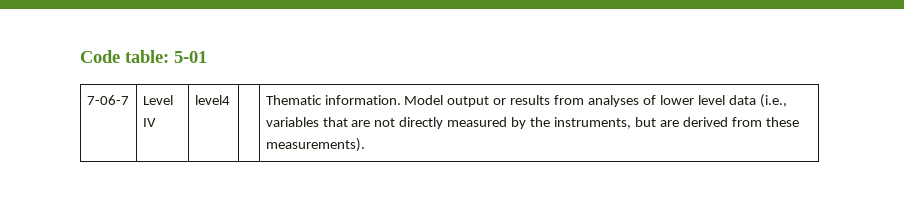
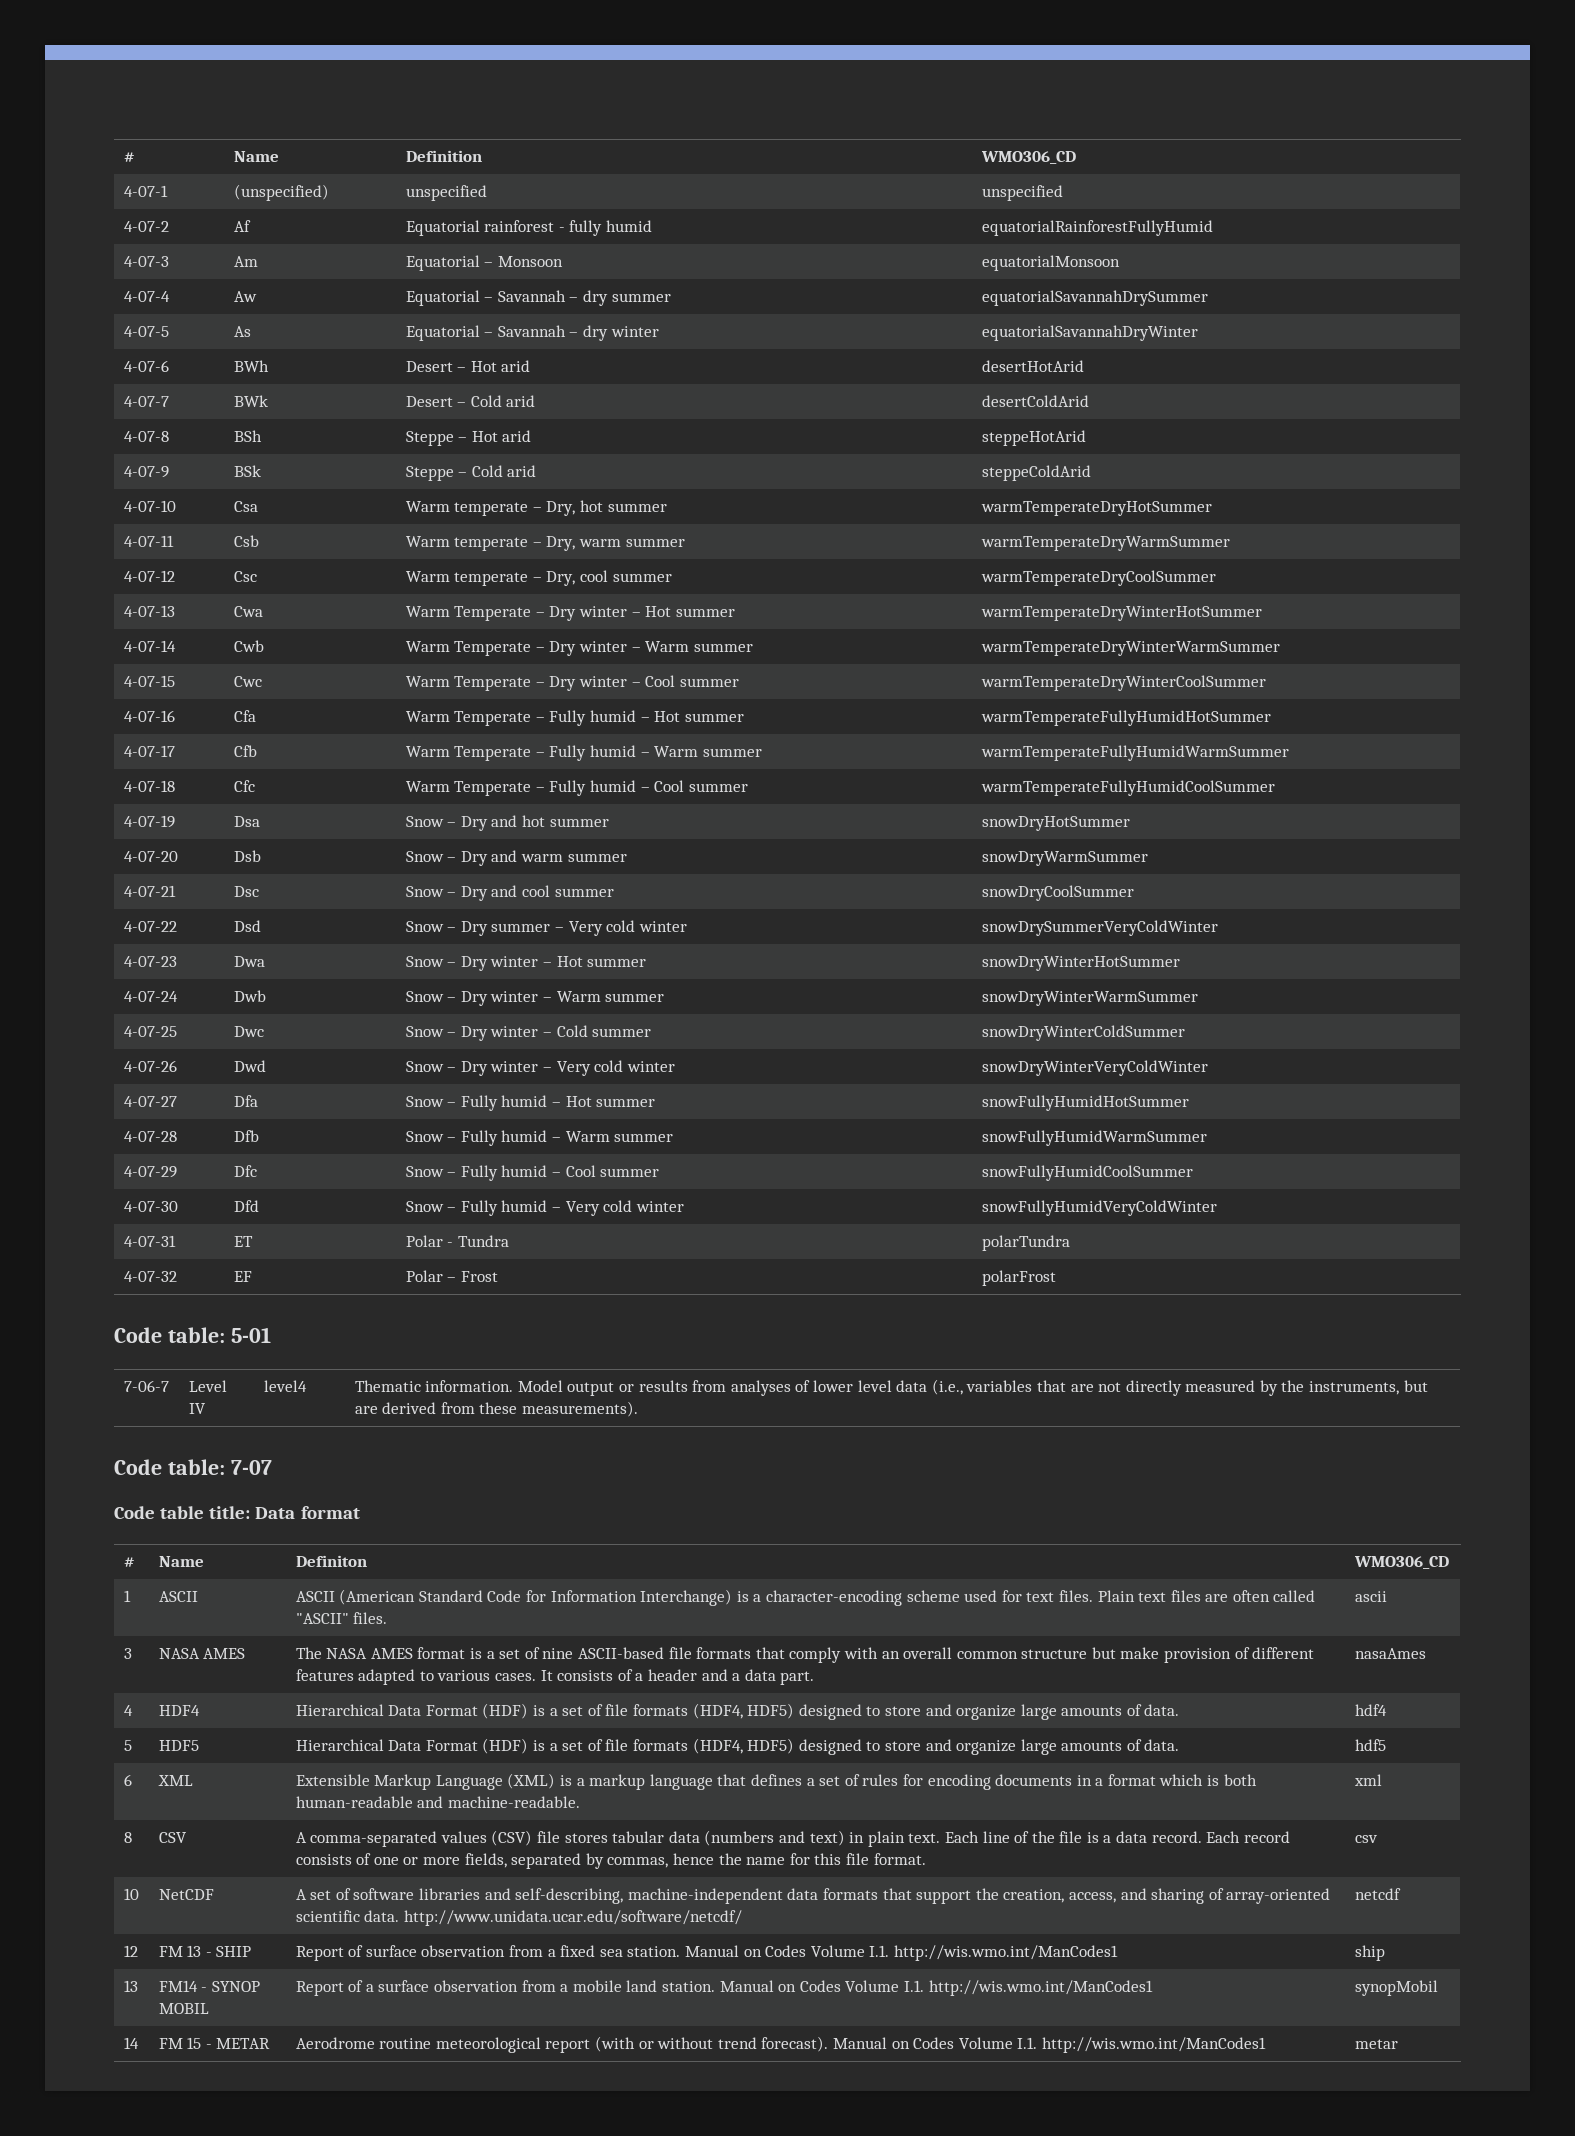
+ # | Name | Definition | WMO306_CD
+ 4-07-1 | (unspecified) | unspecified | unspecified
+ 4-07-2 | Af | Equatorial rainforest - fully humid | equatorialRainforestFullyHumid
+ 4-07-3 | Am | Equatorial – Monsoon | equatorialMonsoon
+ 4-07-4 | Aw | Equatorial – Savannah – dry summer | equatorialSavannahDrySummer
+ 4-07-5 | As | Equatorial – Savannah – dry winter | equatorialSavannahDryWinter
+ 4-07-6 | BWh | Desert – Hot arid | desertHotArid
+ 4-07-7 | BWk | Desert – Cold arid | desertColdArid
+ 4-07-8 | BSh | Steppe – Hot arid | steppeHotArid
+ 4-07-9 | BSk | Steppe – Cold arid | steppeColdArid
+ 4-07-10 | Csa | Warm temperate – Dry, hot summer | warmTemperateDryHotSummer
+ 4-07-11 | Csb | Warm temperate – Dry, warm summer | warmTemperateDryWarmSummer
+ 4-07-12 | Csc | Warm temperate – Dry, cool summer | warmTemperateDryCoolSummer
+ 4-07-13 | Cwa | Warm Temperate – Dry winter – Hot summer | warmTemperateDryWinterHotSummer
+ 4-07-14 | Cwb | Warm Temperate – Dry winter – Warm summer | warmTemperateDryWinterWarmSummer
+ 4-07-15 | Cwc | Warm Temperate – Dry winter – Cool summer | warmTemperateDryWinterCoolSummer
+ 4-07-16 | Cfa | Warm Temperate – Fully humid – Hot summer | warmTemperateFullyHumidHotSummer
+ 4-07-17 | Cfb | Warm Temperate – Fully humid – Warm summer | warmTemperateFullyHumidWarmSummer
+ 4-07-18 | Cfc | Warm Temperate – Fully humid – Cool summer | warmTemperateFullyHumidCoolSummer
+ 4-07-19 | Dsa | Snow – Dry and hot summer | snowDryHotSummer
+ 4-07-20 | Dsb | Snow – Dry and warm summer | snowDryWarmSummer
+ 4-07-21 | Dsc | Snow – Dry and cool summer | snowDryCoolSummer
+ 4-07-22 | Dsd | Snow – Dry summer – Very cold winter | snowDrySummerVeryColdWinter
+ 4-07-23 | Dwa | Snow – Dry winter – Hot summer | snowDryWinterHotSummer
+ 4-07-24 | Dwb | Snow – Dry winter – Warm summer | snowDryWinterWarmSummer
+ 4-07-25 | Dwc | Snow – Dry winter – Cold summer | snowDryWinterColdSummer
+ 4-07-26 | Dwd | Snow – Dry winter – Very cold winter | snowDryWinterVeryColdWinter
+ 4-07-27 | Dfa | Snow – Fully humid – Hot summer | snowFullyHumidHotSummer
+ 4-07-28 | Dfb | Snow – Fully humid – Warm summer | snowFullyHumidWarmSummer
+ 4-07-29 | Dfc | Snow – Fully humid – Cool summer | snowFullyHumidCoolSummer
+ 4-07-30 | Dfd | Snow – Fully humid – Very cold winter | snowFullyHumidVeryColdWinter
+ 4-07-31 | ET | Polar - Tundra | polarTundra
+ 4-07-32 | EF | Polar – Frost | polarFrost
+ Code table: 7-07
+ Code table title: Data format
+ # | Name | Definiton | WMO306_CD
+ 1 | ASCII | ASCII (American Standard Code for Information Interchange) is a character-encoding scheme used for text files. Plain text files are often called "ASCII" files. | ascii
+ 3 | NASA AMES | The NASA AMES format is a set of nine ASCII-based file formats that comply with an overall common structure but make provision of different features adapted to various cases. It consists of a header and a data part. | nasaAmes
+ 4 | HDF4 | Hierarchical Data Format (HDF) is a set of file formats (HDF4, HDF5) designed to store and organize large amounts of data. | hdf4
+ 5 | HDF5 | Hierarchical Data Format (HDF) is a set of file formats (HDF4, HDF5) designed to store and organize large amounts of data. | hdf5
+ 6 | XML | Extensible Markup Language (XML) is a markup language that defines a set of rules for encoding documents in a format which is both human-readable and machine-readable. | xml
+ 8 | CSV | A comma-separated values (CSV) file stores tabular data (numbers and text) in plain text. Each line of the file is a data record. Each record consists of one or more fields, separated by commas, hence the name for this file format. | csv
+ 10 | NetCDF | A set of software libraries and self-describing, machine-independent data formats that support the creation, access, and sharing of array-oriented scientific data. http://www.unidata.ucar.edu/software/netcdf/ | netcdf
+ 12 | FM 13 - SHIP | Report of surface observation from a fixed sea station. Manual on Codes Volume I.1. http://wis.wmo.int/ManCodes1 | ship
+ 13 | FM14 - SYNOP MOBIL | Report of a surface observation from a mobile land station. Manual on Codes Volume I.1. http://wis.wmo.int/ManCodes1 | synopMobil
+ 14 | FM 15 - METAR | Aerodrome routine meteorological report (with or without trend forecast). Manual on Codes Volume I.1. http://wis.wmo.int/ManCodes1 | metar

